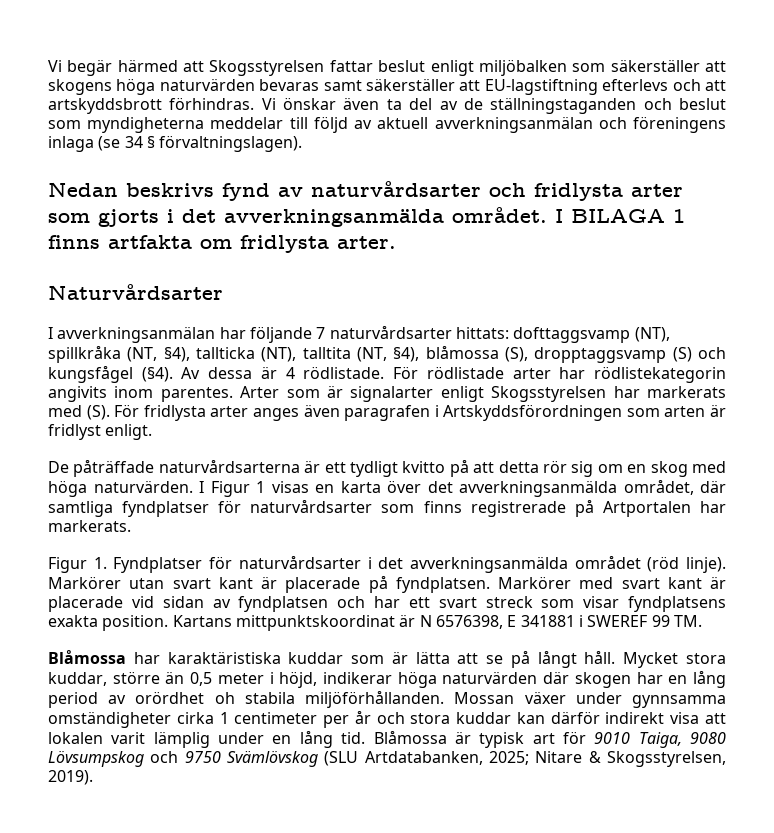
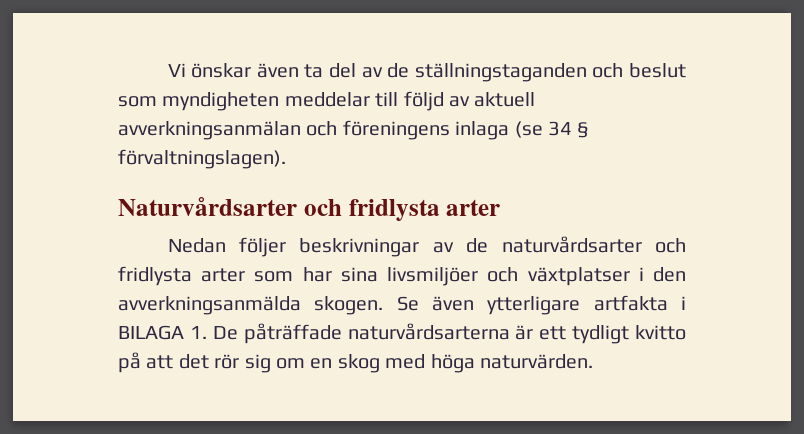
- Vi begär härmed att Skogsstyrelsen fattar beslut enligt miljöbalken som säkerställer att skogens höga naturvärden bevaras samt säkerställer att EU-lagstiftning efterlevs och att artskyddsbrott förhindras. Vi önskar även ta del av de ställningstaganden och beslut som myndigheterna meddelar till följd av aktuell avverkningsanmälan och föreningens inlaga (se 34 § förvaltningslagen).
+ Vi önskar även ta del av de ställningstaganden och beslut som myndigheten meddelar till följd av aktuell avverkningsanmälan och föreningens inlaga (se 34 § förvaltningslagen).
- Nedan beskrivs fynd av naturvårdsarter och fridlysta arter som gjorts i det avverkningsanmälda området. I BILAGA 1 finns artfakta om fridlysta arter.
- Naturvårdsarter
- I avverkningsanmälan har följande 7 naturvårdsarter hittats: dofttaggsvamp (NT), spillkråka (NT, §4), tallticka (NT), talltita (NT, §4), blåmossa (S), dropptaggsvamp (S) och kungsfågel (§4). Av dessa är 4 rödlistade. För rödlistade arter har rödlistekategorin angivits inom parentes. Arter som är signalarter enligt Skogsstyrelsen har markerats med (S). För fridlysta arter anges även paragrafen i Artskyddsförordningen som arten är fridlyst enligt.
- De påträffade naturvårdsarterna är ett tydligt kvitto på att detta rör sig om en skog med höga naturvärden. I Figur 1 visas en karta över det avverkningsanmälda området, där samtliga fyndplatser för naturvårdsarter som finns registrerade på Artportalen har markerats.
- Figur 1. Fyndplatser för naturvårdsarter i det avverkningsanmälda området (röd linje). Markörer utan svart kant är placerade på fyndplatsen. Markörer med svart kant är placerade vid sidan av fyndplatsen och har ett svart streck som visar fyndplatsens exakta position. Kartans mittpunktskoordinat är N 6576398, E 341881 i SWEREF 99 TM.
- Blåmossa har karaktäristiska kuddar som är lätta att se på långt håll. Mycket stora kuddar, större än 0,5 meter i höjd, indikerar höga naturvärden där skogen har en lång period av orördhet oh stabila miljöförhållanden. Mossan växer under gynnsamma omständigheter cirka 1 centimeter per år och stora kuddar kan därför indirekt visa att lokalen varit lämplig under en lång tid. Blåmossa är typisk art för 9010 Taiga, 9080 Lövsumpskog och 9750 Svämlövskog (SLU Artdatabanken, 2025; Nitare & Skogsstyrelsen, 2019).
+ Naturvårdsarter och fridlysta arter
+ Nedan följer beskrivningar av de naturvårdsarter och fridlysta arter som har sina livsmiljöer och växtplatser i den avverkningsanmälda skogen. Se även ytterligare artfakta i BILAGA 1. De påträffade naturvårdsarterna är ett tydligt kvitto på att det rör sig om en skog med höga naturvärden.

